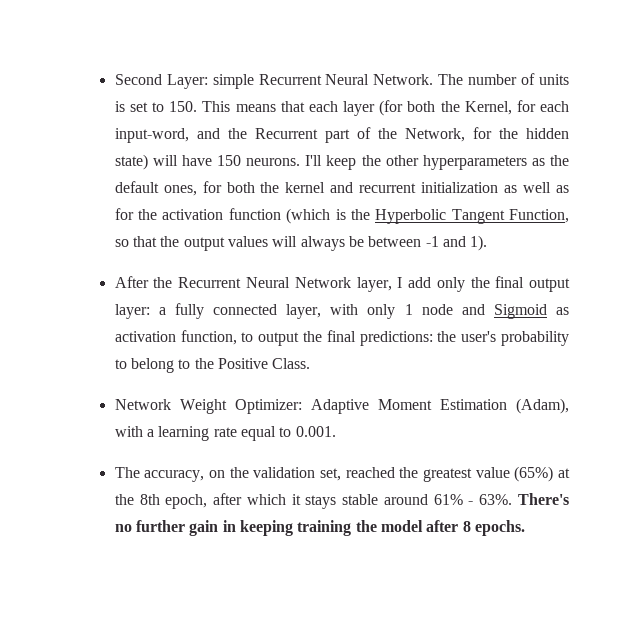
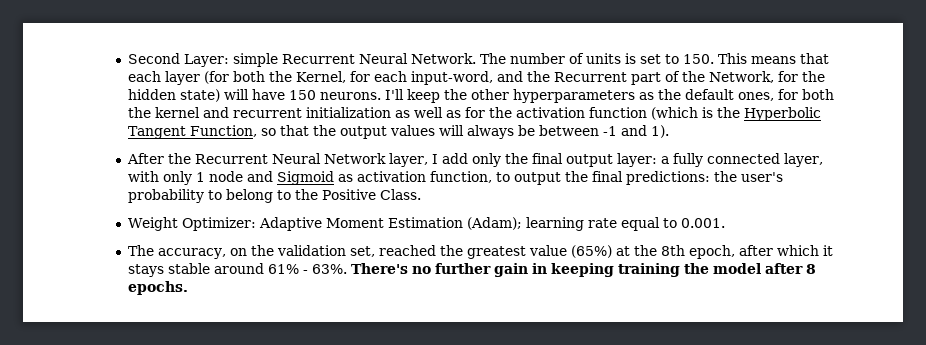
- Network Weight Optimizer: Adaptive Moment Estimation (Adam), with a learning rate equal to 0.001.
+ Weight Optimizer: Adaptive Moment Estimation (Adam); learning rate equal to 0.001.

